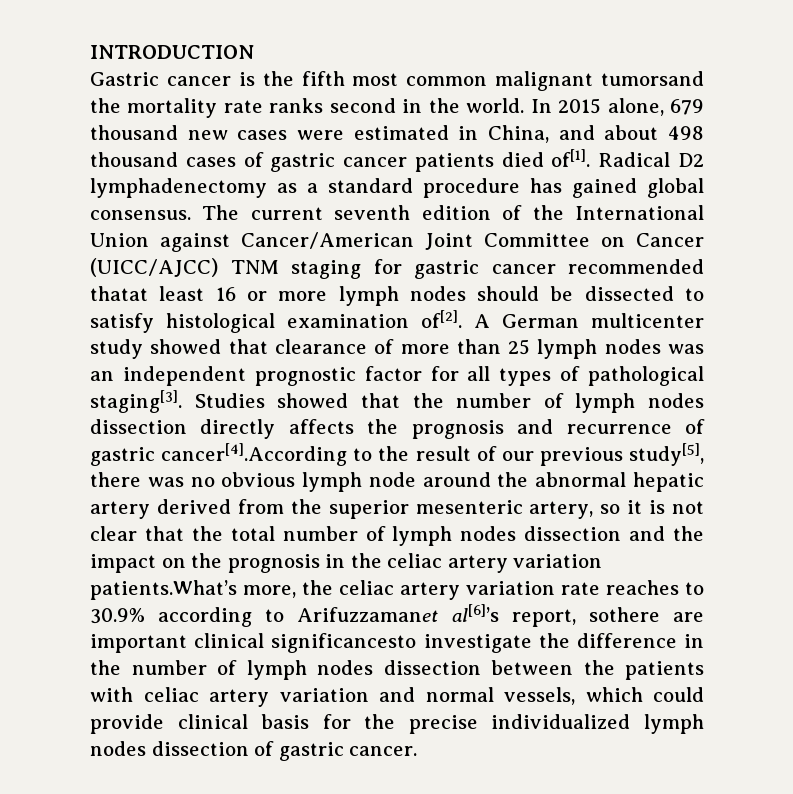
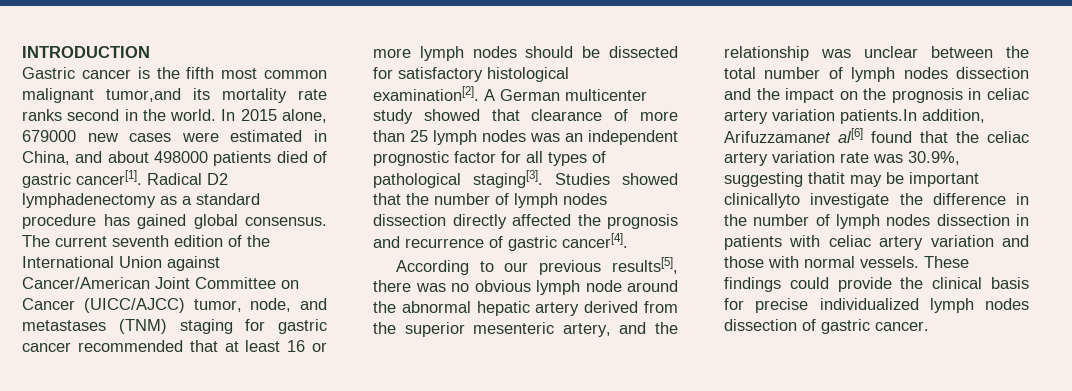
- Gastric cancer is the fifth most common malignant tumorsand the mortality rate ranks second in the world.
+ Gastric cancer is the fifth most common malignant tumor,and its mortality rate ranks second in the world.
- In 2015 alone, 679 thousand new cases were estimated in China, and about 498 thousand cases of gastric cancer patients died of[1].
+ In 2015 alone, 679000 new cases were estimated in China, and about 498000 patients died of gastric cancer[1].
- The current seventh edition of the International Union against Cancer/American Joint Committee on Cancer (UICC/AJCC) TNM staging for gastric cancer recommended thatat least 16 or more lymph nodes should be dissected to satisfy histological examination of[2].
+ The current seventh edition of the International Union against Cancer/American Joint Committee on Cancer (UICC/AJCC) tumor, node, and metastases (TNM) staging for gastric cancer recommended that at least 16 or more lymph nodes should be dissected for satisfactory histological examination[2].
- Studies showed that the number of lymph nodes dissection directly affects the prognosis and recurrence of gastric cancer[4].According to the result of our previous study[5], there was no obvious lymph node around the abnormal hepatic artery derived from the superior mesenteric artery, so it is not clear that the total number of lymph nodes dissection and the impact on the prognosis in the celiac artery variation patients.What’s more, the celiac artery variation rate reaches to 30.9% according to Arifuzzamanet al[6]’s report, sothere are important clinical significancesto investigate the difference in the number of lymph nodes dissection between the patients with celiac artery variation and normal vessels, which could provide clinical basis for the precise individualized lymph nodes dissection of gastric cancer.
+ Studies showed that the number of lymph nodes dissection directly affected the prognosis and recurrence of gastric cancer[4].
+ According to our previous results[5], there was no obvious lymph node around the abnormal hepatic artery derived from the superior mesenteric artery, and the relationship was unclear between the total number of lymph nodes dissection and the impact on the prognosis in celiac artery variation patients.In addition, Arifuzzamanet al[6] found that the celiac artery variation rate was 30.9%, suggesting thatit may be important clinicallyto investigate the difference in the number of lymph nodes dissection in patients with celiac artery variation and those with normal vessels. These findings could provide the clinical basis for precise individualized lymph nodes dissection of gastric cancer.

